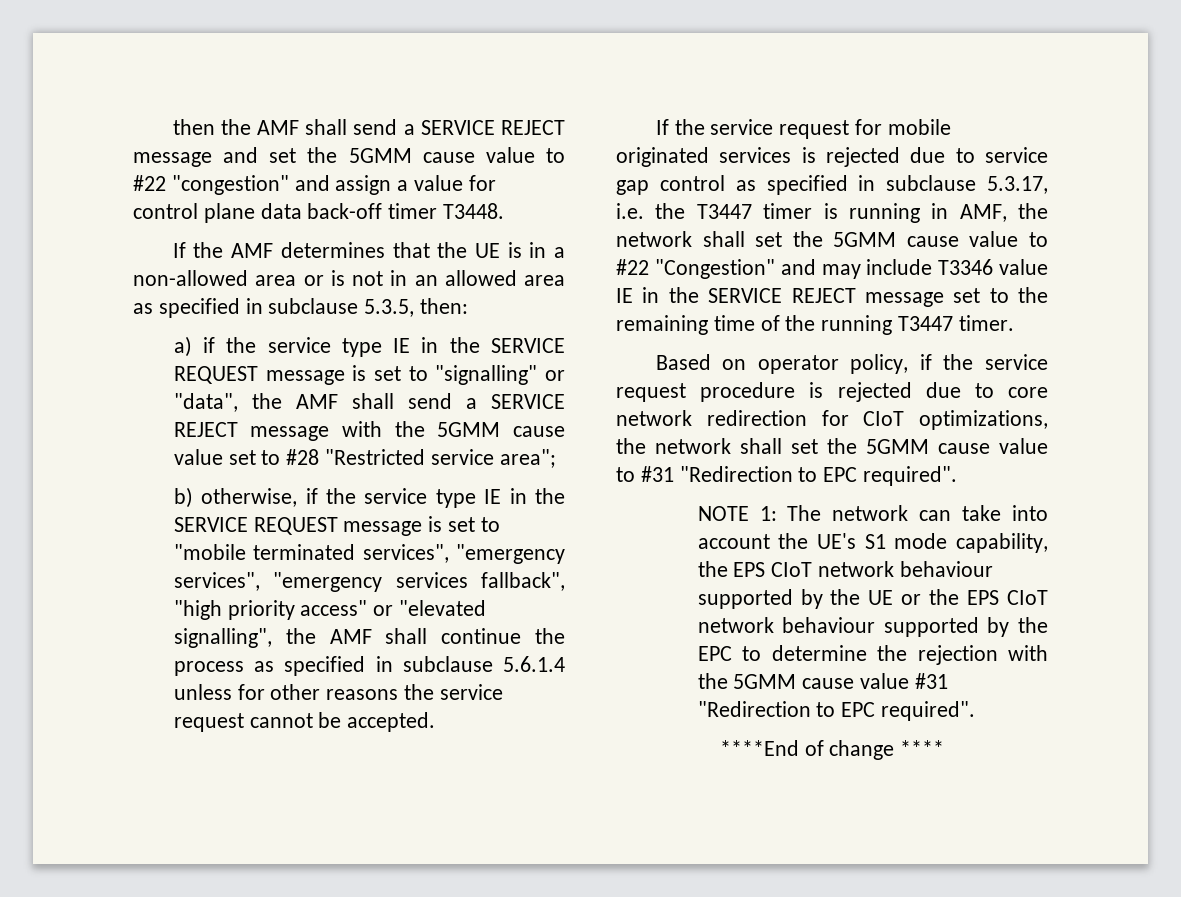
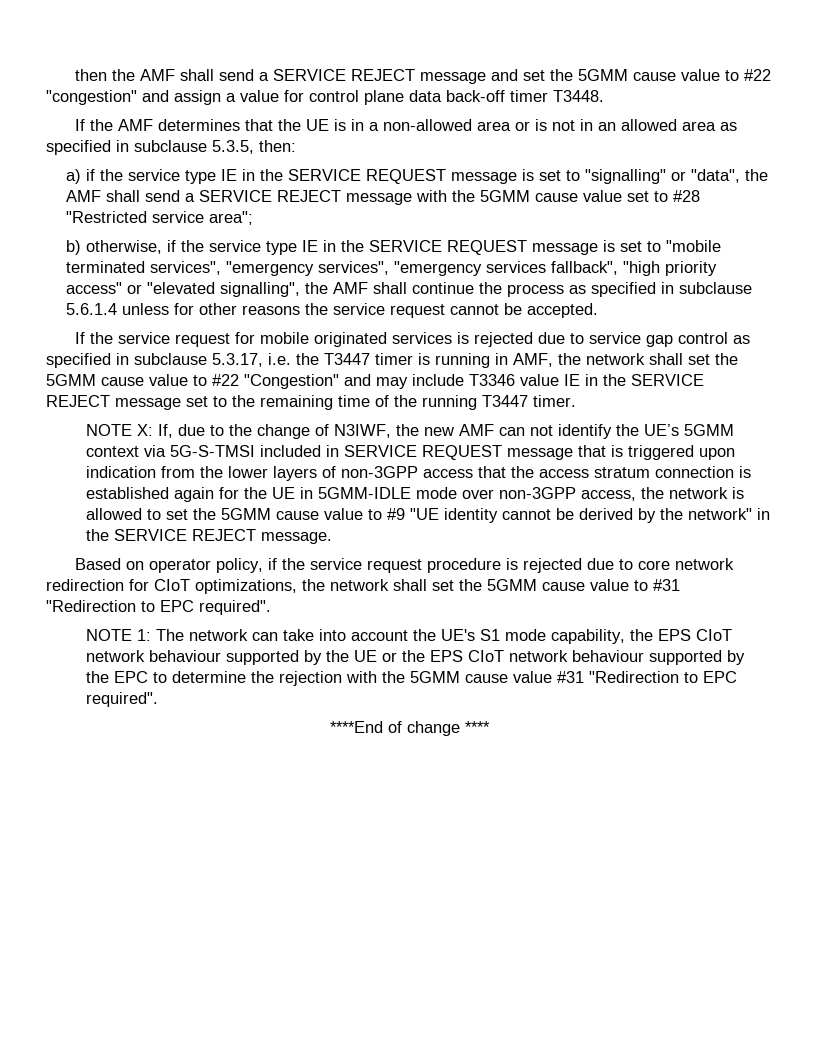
+ NOTE X: If, due to the change of N3IWF, the new AMF can not identify the UE’s 5GMM context via 5G-S-TMSI included in SERVICE REQUEST message that is triggered upon indication from the lower layers of non-3GPP access that the access stratum connection is established again for the UE in 5GMM-IDLE mode over non-3GPP access, the network is allowed to set the 5GMM cause value to #9 "UE identity cannot be derived by the network" in the SERVICE REJECT message.

